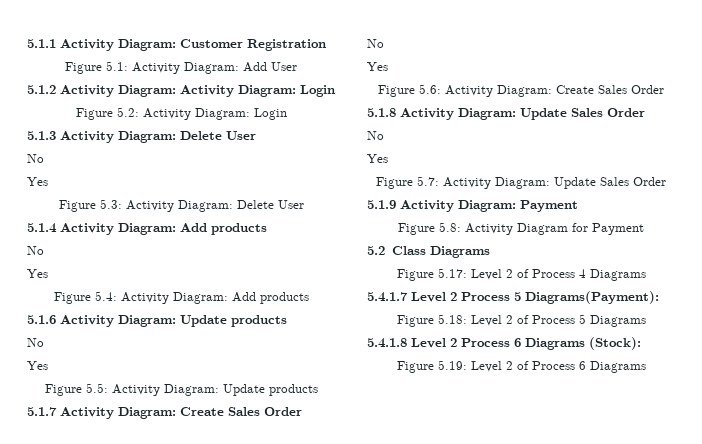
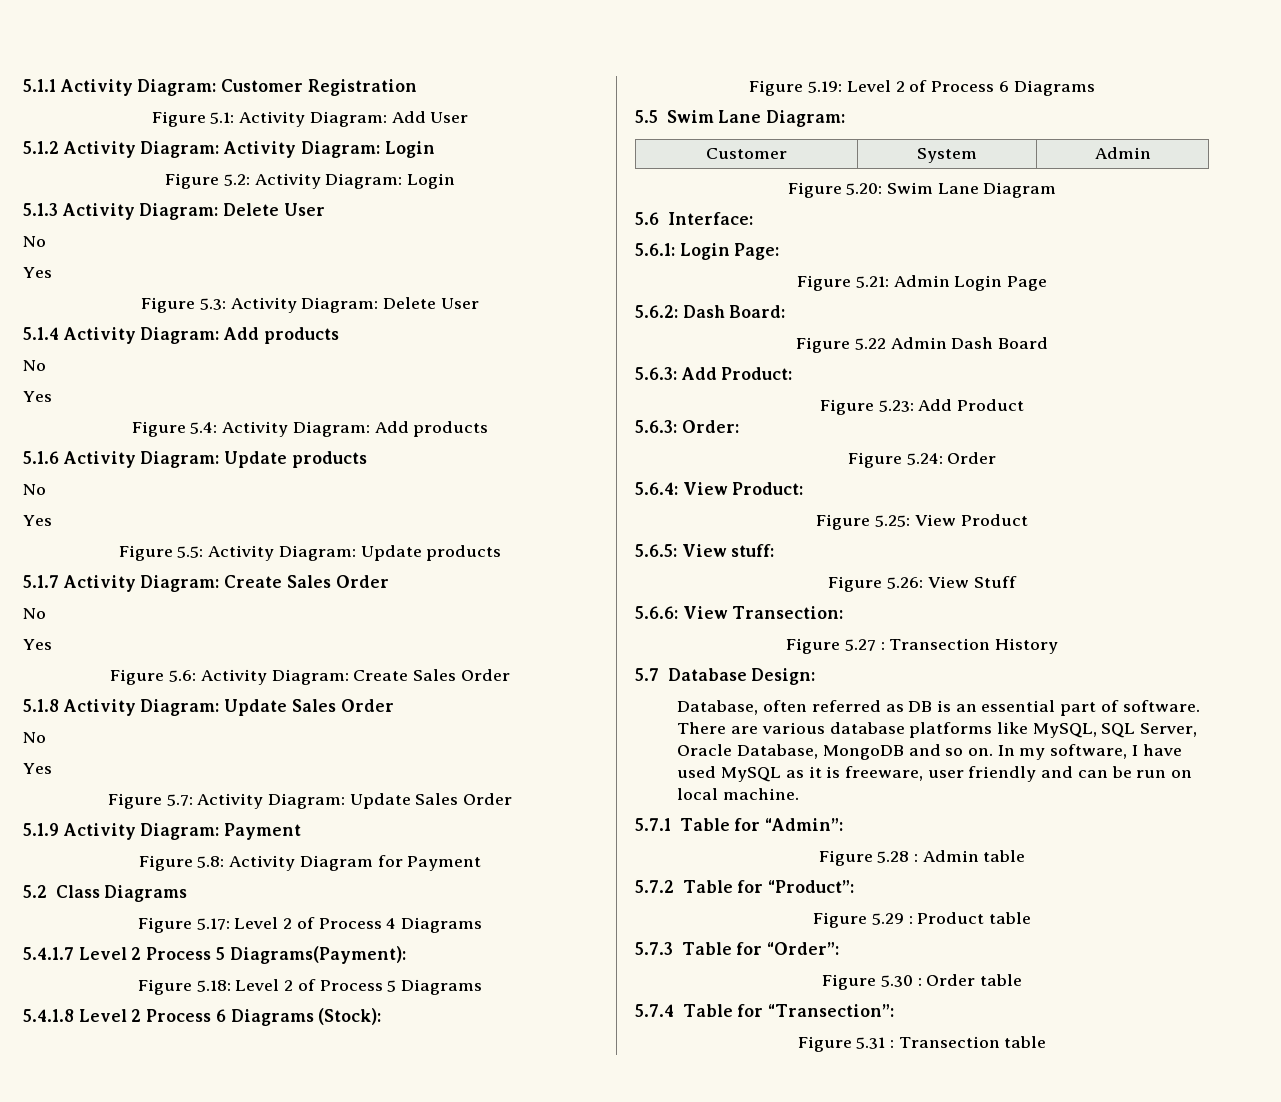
+ 5.5 Swim Lane Diagram:
+ Customer | System | Admin
+ Figure 5.20: Swim Lane Diagram
+ 5.6 Interface:
+ 5.6.1: Login Page:
+ Figure 5.21: Admin Login Page
+ 5.6.2: Dash Board:
+ Figure 5.22 Admin Dash Board
+ 5.6.3: Add Product:
+ Figure 5.23: Add Product
+ 5.6.3: Order:
+ Figure 5.24: Order
+ 5.6.4: View Product:
+ Figure 5.25: View Product
+ 5.6.5: View stuff:
+ Figure 5.26: View Stuff
+ 5.6.6: View Transection:
+ Figure 5.27 : Transection History
+ 5.7 Database Design:
+ Database, often referred as DB is an essential part of software. There are various database platforms like MySQL, SQL Server, Oracle Database, MongoDB and so on. In my software, I have used MySQL as it is freeware, user friendly and can be run on local machine.
+ 5.7.1 Table for “Admin”:
+ Figure 5.28 : Admin table
+ 5.7.2 Table for “Product”:
+ Figure 5.29 : Product table
+ 5.7.3 Table for “Order”:
+ Figure 5.30 : Order table
+ 5.7.4 Table for “Transection”:
+ Figure 5.31 : Transection table

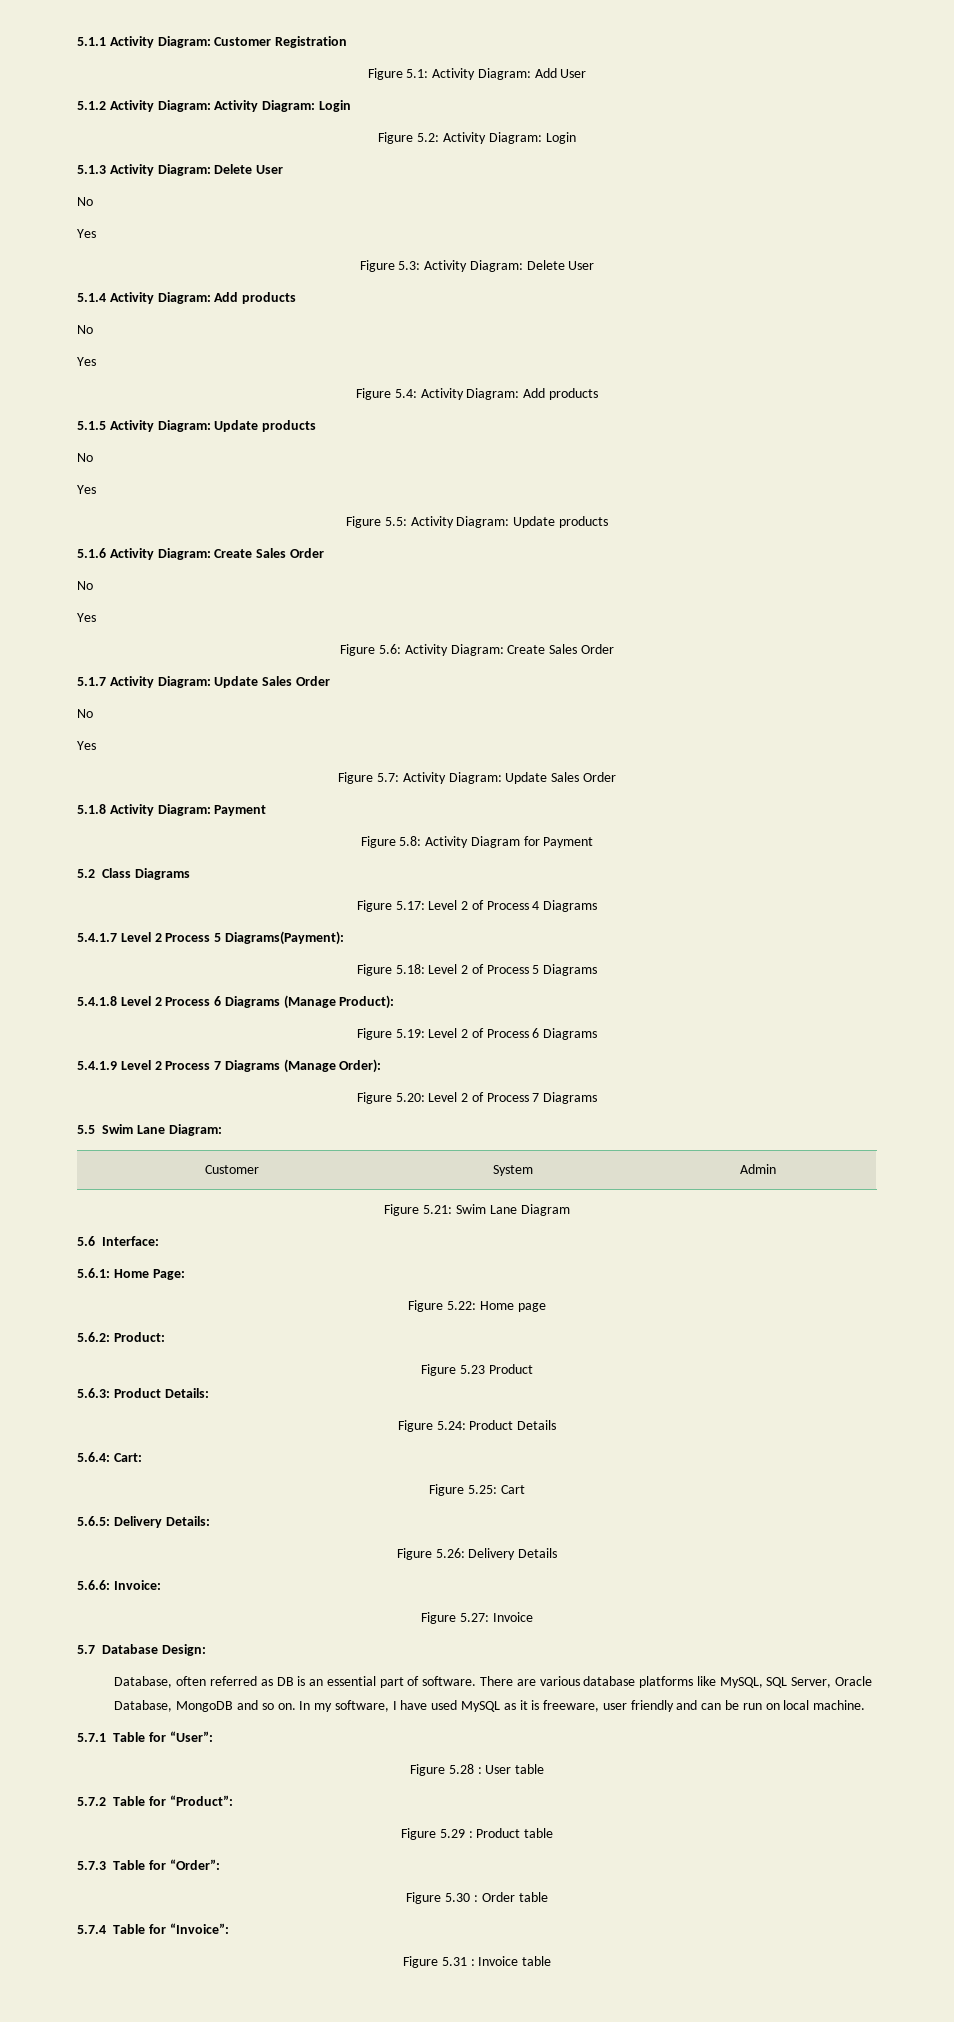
- 5.1.6 Activity Diagram: Update products
+ 5.1.5 Activity Diagram: Update products
- 5.1.7 Activity Diagram: Create Sales Order
+ 5.1.6 Activity Diagram: Create Sales Order
- 5.1.8 Activity Diagram: Update Sales Order
+ 5.1.7 Activity Diagram: Update Sales Order
- 5.1.9 Activity Diagram: Payment
+ 5.1.8 Activity Diagram: Payment
- 5.4.1.8 Level 2 Process 6 Diagrams (Stock):
+ 5.4.1.8 Level 2 Process 6 Diagrams (Manage Product):
+ 5.4.1.9 Level 2 Process 7 Diagrams (Manage Order):
+ Figure 5.20: Level 2 of Process 7 Diagrams
- Figure 5.20: Swim Lane Diagram
+ Figure 5.21: Swim Lane Diagram
- 5.6.1: Login Page:
+ 5.6.1: Home Page:
- Figure 5.21: Admin Login Page
- 5.6.2: Dash Board:
- Figure 5.22 Admin Dash Board
- 5.6.3: Add Product:
- Figure 5.23: Add Product
+ Figure 5.22: Home page
+ 5.6.2: Product:
+ Figure 5.23 Product
- 5.6.3: Order:
+ 5.6.3: Product Details:
- Figure 5.24: Order
+ Figure 5.24: Product Details
- 5.6.4: View Product:
+ 5.6.4: Cart:
- Figure 5.25: View Product
+ Figure 5.25: Cart
- 5.6.5: View stuff:
+ 5.6.5: Delivery Details:
- Figure 5.26: View Stuff
+ Figure 5.26: Delivery Details
- 5.6.6: View Transection:
- Figure 5.27 : Transection History
+ 5.6.6: Invoice:
+ Figure 5.27: Invoice
- 5.7.1 Table for “Admin”:
+ 5.7.1 Table for “User”:
- Figure 5.28 : Admin table
+ Figure 5.28 : User table
- 5.7.4 Table for “Transection”:
+ 5.7.4 Table for “Invoice”:
- Figure 5.31 : Transection table
+ Figure 5.31 : Invoice table

